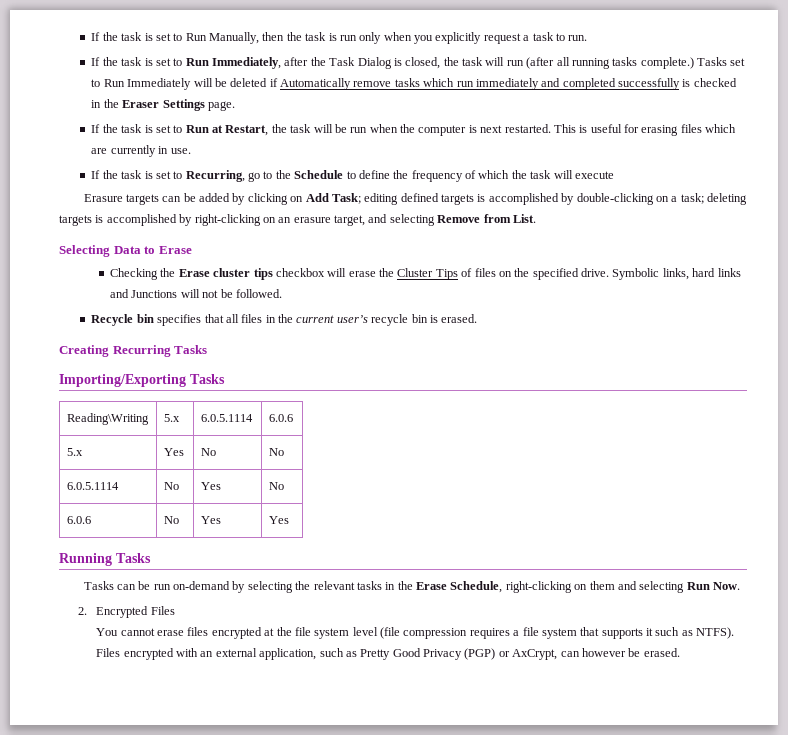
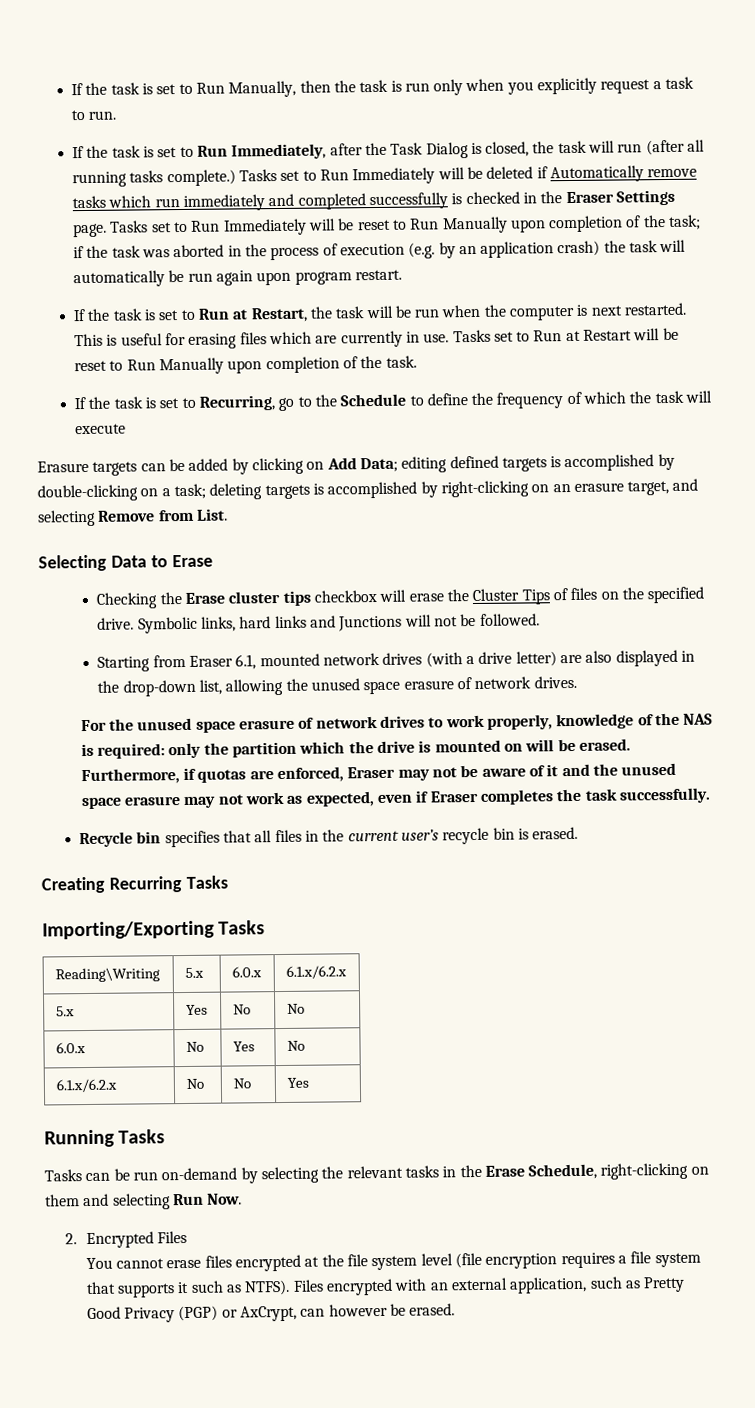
+ Tasks set to Run Immediately will be reset to Run Manually upon completion of the task; if the task was aborted in the process of execution (e.g. by an application crash) the task will automatically be run again upon program restart.
+ Tasks set to Run at Restart will be reset to Run Manually upon completion of the task.
- Erasure targets can be added by clicking on Add Task; editing defined targets is accomplished by double-clicking on a task; deleting targets is accomplished by right-clicking on an erasure target, and selecting Remove from List.
+ Erasure targets can be added by clicking on Add Data; editing defined targets is accomplished by double-clicking on a task; deleting targets is accomplished by right-clicking on an erasure target, and selecting Remove from List.
+ Starting from Eraser 6.1, mounted network drives (with a drive letter) are also displayed in the drop-down list, allowing the unused space erasure of network drives.
+ For the unused space erasure of network drives to work properly, knowledge of the NAS is required: only the partition which the drive is mounted on will be erased. Furthermore, if quotas are enforced, Eraser may not be aware of it and the unused space erasure may not work as expected, even if Eraser completes the task successfully.
- Reading\Writing | 5.x | 6.0.5.1114 | 6.0.6
+ Reading\Writing | 5.x | 6.0.x | 6.1.x/6.2.x
- 6.0.5.1114 | No | Yes | No
+ 6.0.x | No | Yes | No
- 6.0.6 | No | Yes | Yes
+ 6.1.x/6.2.x | No | No | Yes
- You cannot erase files encrypted at the file system level (file compression requires a file system that supports it such as NTFS).
+ You cannot erase files encrypted at the file system level (file encryption requires a file system that supports it such as NTFS).

